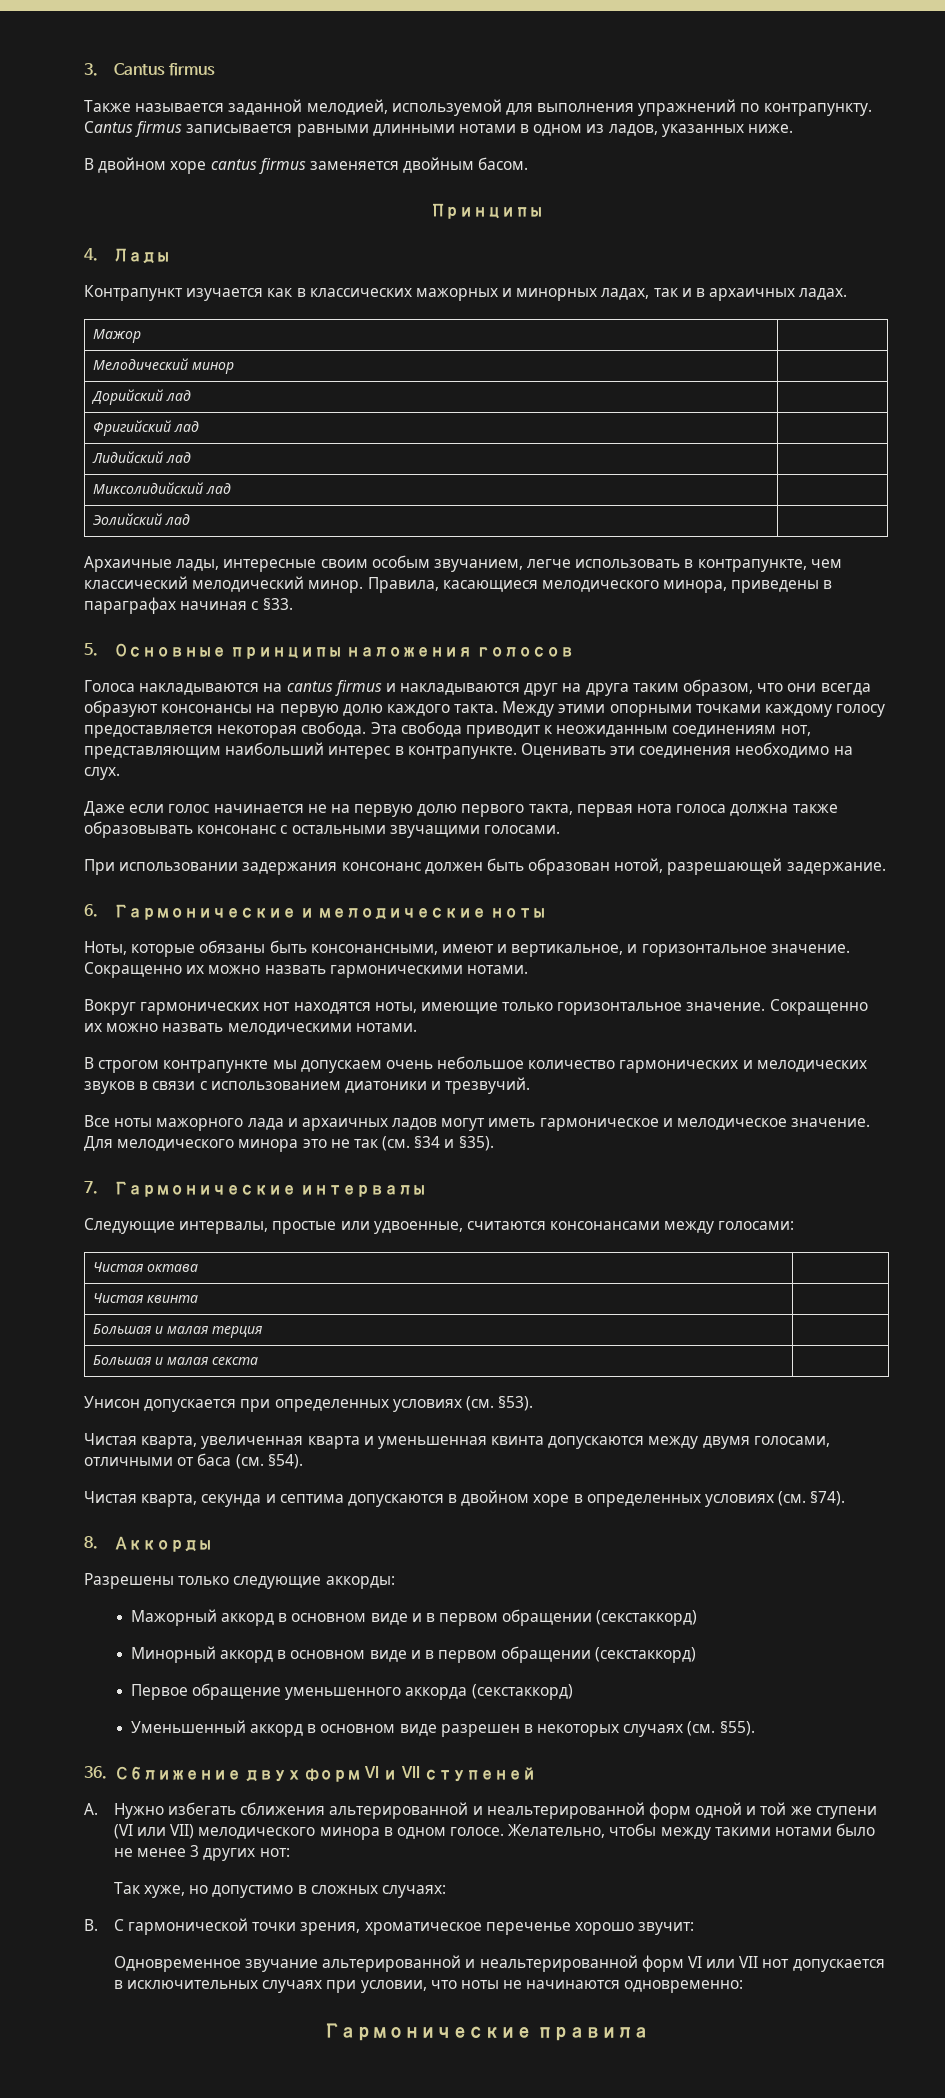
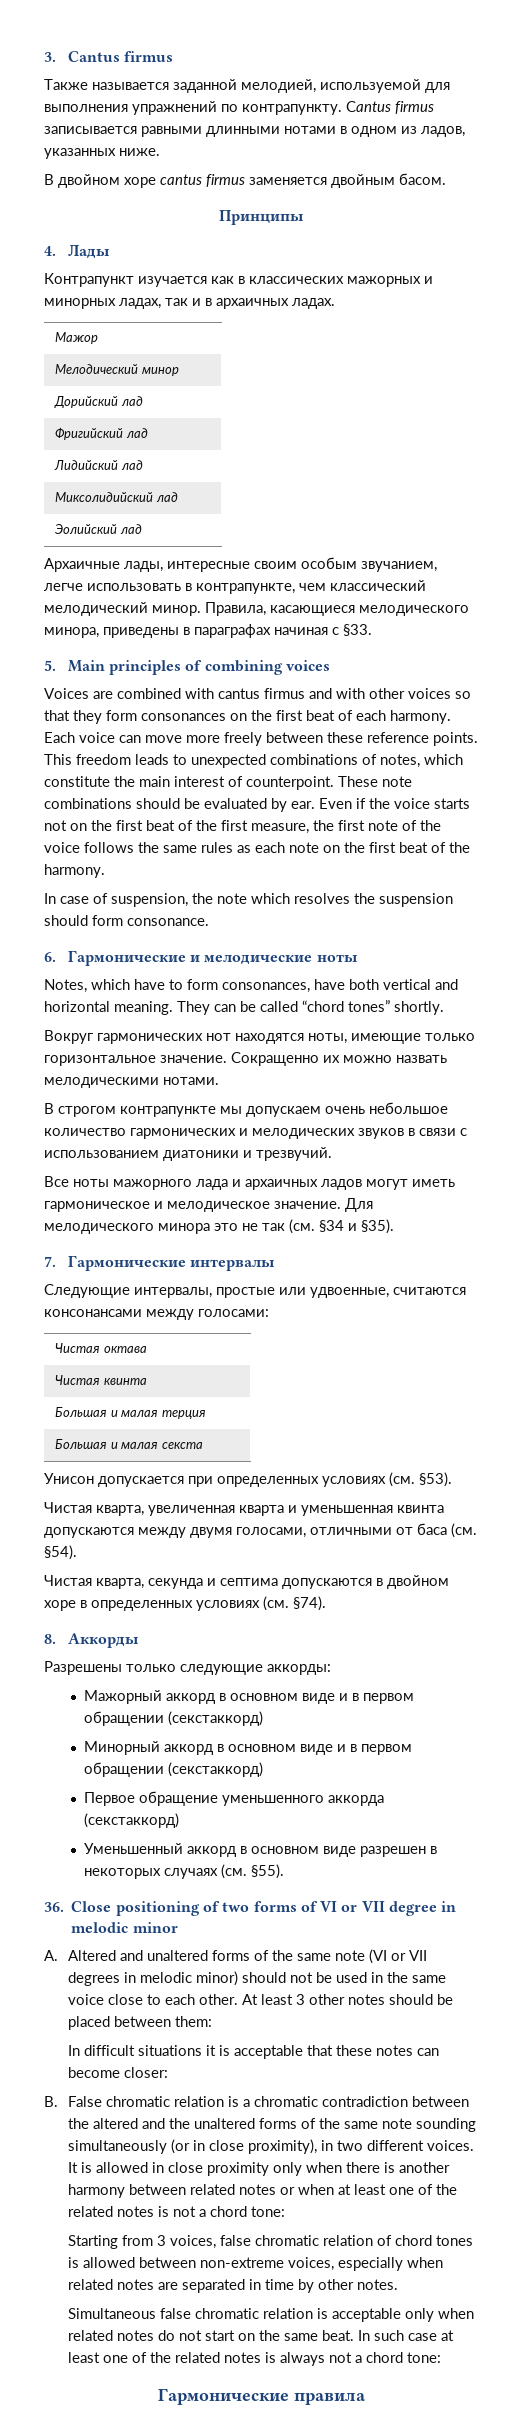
- 5. Основные принципы наложения голосов
- Голоса накладываются на cantus firmus и накладываются друг на друга таким образом, что они всегда образуют консонансы на первую долю каждого такта. Между этими опорными точками каждому голосу предоставляется некоторая свобода. Эта свобода приводит к неожиданным соединениям нот, представляющим наибольший интерес в контрапункте. Оценивать эти соединения необходимо на слух.
- Даже если голос начинается не на первую долю первого такта, первая нота голоса должна также образовывать консонанс с остальными звучащими голосами.
- При использовании задержания консонанс должен быть образован нотой, разрешающей задержание.
+ 5. Main principles of combining voices
+ Voices are combined with cantus firmus and with other voices so that they form consonances on the first beat of each harmony. Each voice can move more freely between these reference points. This freedom leads to unexpected combinations of notes, which constitute the main interest of counterpoint. These note combinations should be evaluated by ear. Even if the voice starts not on the first beat of the first measure, the first note of the voice follows the same rules as each note on the first beat of the harmony.
+ In case of suspension, the note which resolves the suspension should form consonance.
- Ноты, которые обязаны быть консонансными, имеют и вертикальное, и горизонтальное значение. Сокращенно их можно назвать гармоническими нотами.
+ Notes, which have to form consonances, have both vertical and horizontal meaning. They can be called “chord tones” shortly.
- 36. Сближение двух форм VI и VII ступеней
- A. Нужно избегать сближения альтерированной и неальтерированной форм одной и той же ступени (VI или VII) мелодического минора в одном голосе. Желательно, чтобы между такими нотами было не менее 3 других нот:
- Так хуже, но допустимо в сложных случаях:
- B. С гармонической точки зрения, хроматическое переченье хорошо звучит:
- Одновременное звучание альтерированной и неальтерированной форм VI или VII нот допускается в исключительных случаях при условии, что ноты не начинаются одновременно:
+ 36. Close positioning of two forms of VI or VII degree in melodic minor
+ A. Altered and unaltered forms of the same note (VI or VII degrees in melodic minor) should not be used in the same voice close to each other. At least 3 other notes should be placed between them:
+ In difficult situations it is acceptable that these notes can become closer:
+ B. False chromatic relation is a chromatic contradiction between the altered and the unaltered forms of the same note sounding simultaneously (or in close proximity), in two different voices. It is allowed in close proximity only when there is another harmony between related notes or when at least one of the related notes is not a chord tone:
+ Starting from 3 voices, false chromatic relation of chord tones is allowed between non-extreme voices, especially when related notes are separated in time by other notes.
+ Simultaneous false chromatic relation is acceptable only when related notes do not start on the same beat. In such case at least one of the related notes is always not a chord tone:

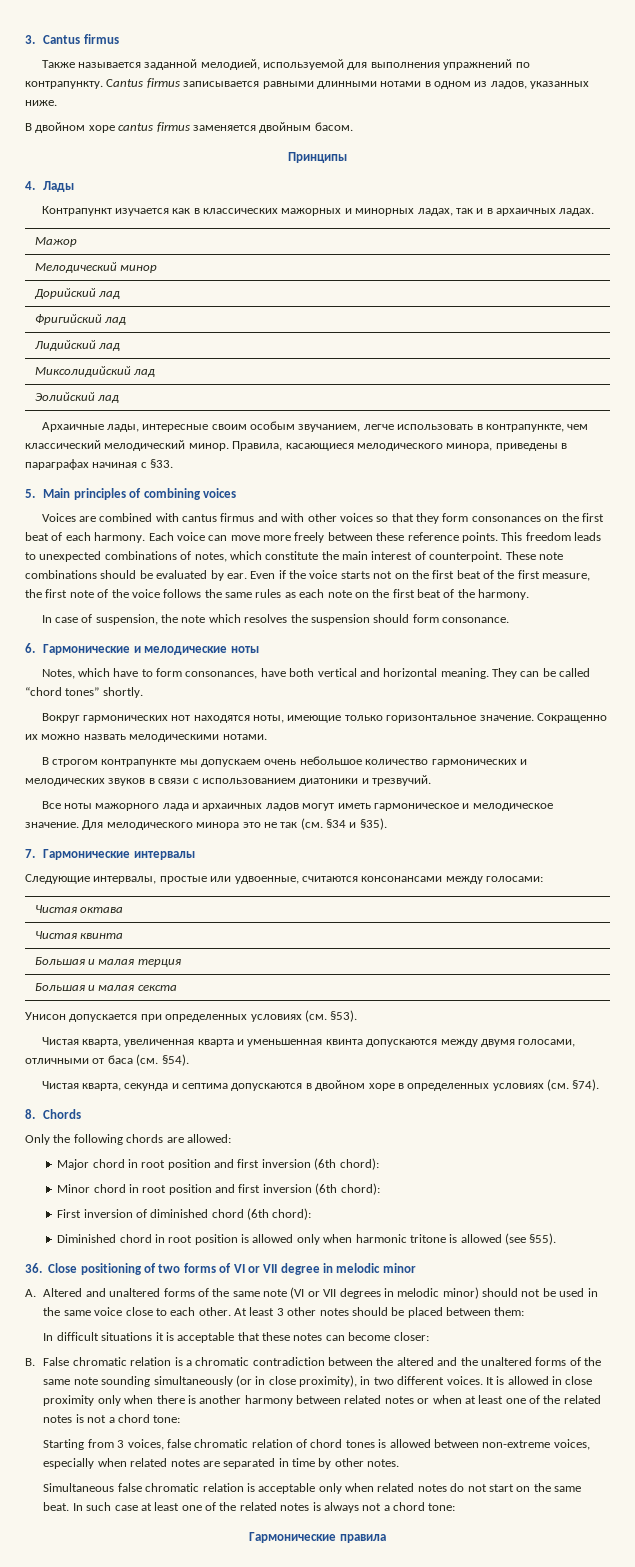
- 8. Аккорды
- Разрешены только следующие аккорды:
- Мажорный аккорд в основном виде и в первом обращении (секстаккорд)
- Минорный аккорд в основном виде и в первом обращении (секстаккорд)
- Первое обращение уменьшенного аккорда (секстаккорд)
- Уменьшенный аккорд в основном виде разрешен в некоторых случаях (см. §55).
+ 8. Chords
+ Only the following chords are allowed:
+ Major chord in root position and first inversion (6th chord):
+ Minor chord in root position and first inversion (6th chord):
+ First inversion of diminished chord (6th chord):
+ Diminished chord in root position is allowed only when harmonic tritone is allowed (see §55).

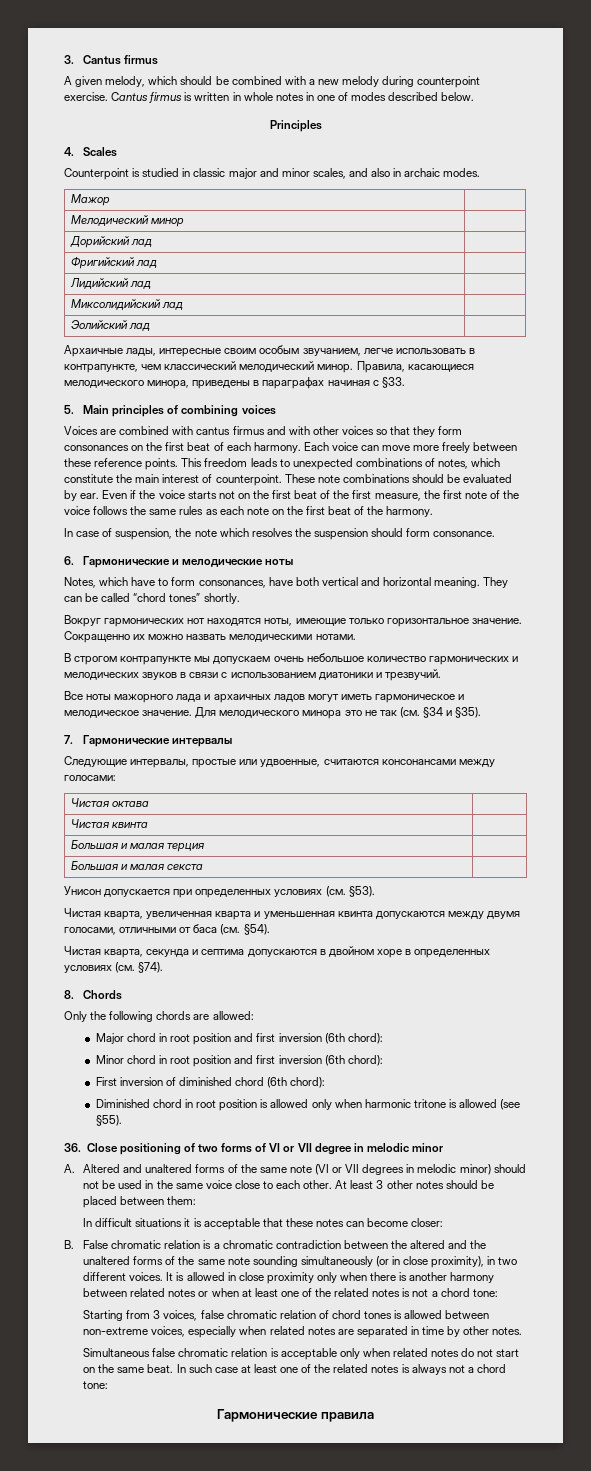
- Также называется заданной мелодией, используемой для выполнения упражнений по контрапункту. Cantus firmus записывается равными длинными нотами в одном из ладов, указанных ниже.
- В двойном хоре cantus firmus заменяется двойным басом.
- Принципы
- 4. Лады
- Контрапункт изучается как в классических мажорных и минорных ладах, так и в архаичных ладах.
+ A given melody, which should be combined with a new melody during counterpoint exercise. Cantus firmus is written in whole notes in one of modes described below.
+ Principles
+ 4. Scales
+ Counterpoint is studied in classic major and minor scales, and also in archaic modes.

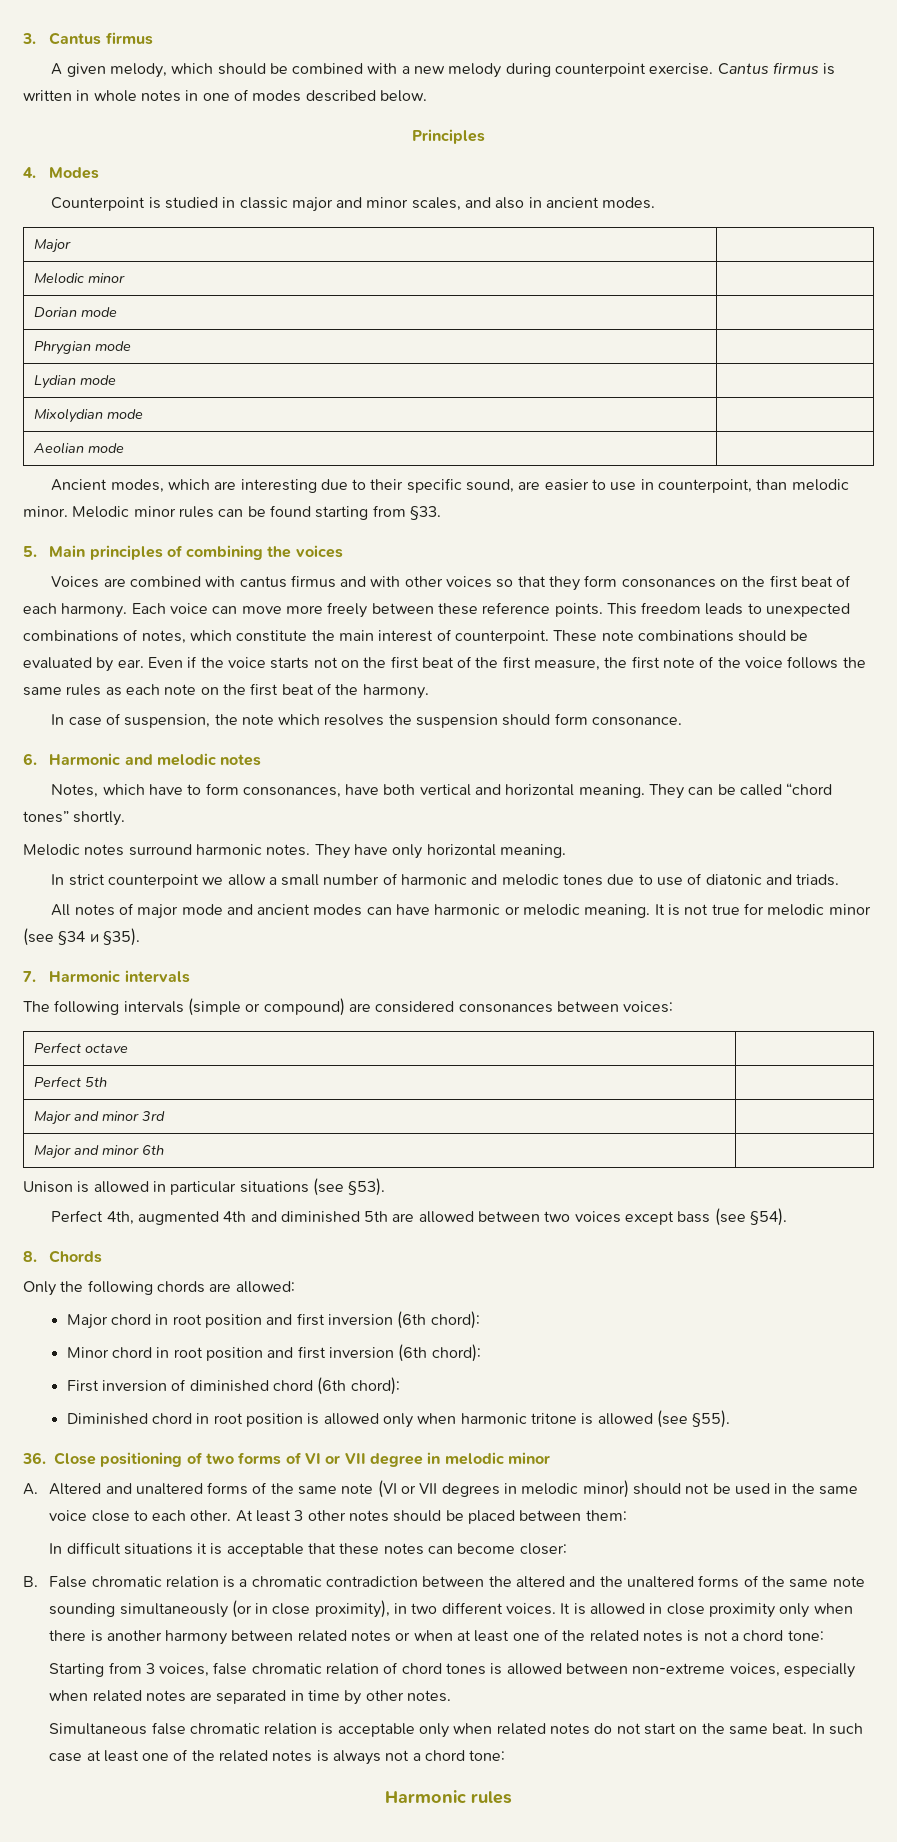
- 4. Scales
+ 4. Modes
- Counterpoint is studied in classic major and minor scales, and also in archaic modes.
+ Counterpoint is studied in classic major and minor scales, and also in ancient modes.
- Мажор |
- Мелодический минор |
- Дорийский лад |
- Фригийский лад |
- Лидийский лад |
- Миксолидийский лад |
- Эолийский лад |
- Архаичные лады, интересные своим особым звучанием, легче использовать в контрапункте, чем классический мелодический минор. Правила, касающиеся мелодического минора, приведены в параграфах начиная с §33.
+ Major |
+ Melodic minor |
+ Dorian mode |
+ Phrygian mode |
+ Lydian mode |
+ Mixolydian mode |
+ Aeolian mode |
+ Ancient modes, which are interesting due to their specific sound, are easier to use in counterpoint, than melodic minor. Melodic minor rules can be found starting from §33.
- 5. Main principles of combining voices
+ 5. Main principles of combining the voices
- 6. Гармонические и мелодические ноты
+ 6. Harmonic and melodic notes
- Вокруг гармонических нот находятся ноты, имеющие только горизонтальное значение. Сокращенно их можно назвать мелодическими нотами.
- В строгом контрапункте мы допускаем очень небольшое количество гармонических и мелодических звуков в связи с использованием диатоники и трезвучий.
- Все ноты мажорного лада и архаичных ладов могут иметь гармоническое и мелодическое значение. Для мелодического минора это не так (см. §34 и §35).
- 7. Гармонические интервалы
- Следующие интервалы, простые или удвоенные, считаются консонансами между голосами:
- Чистая октава |
- Чистая квинта |
- Большая и малая терция |
- Большая и малая секста |
- Унисон допускается при определенных условиях (см. §53).
- Чистая кварта, увеличенная кварта и уменьшенная квинта допускаются между двумя голосами, отличными от баса (см. §54).
- Чистая кварта, секунда и септима допускаются в двойном хоре в определенных условиях (см. §74).
+ Melodic notes surround harmonic notes. They have only horizontal meaning.
+ In strict counterpoint we allow a small number of harmonic and melodic tones due to use of diatonic and triads.
+ All notes of major mode and ancient modes can have harmonic or melodic meaning. It is not true for melodic minor (see §34 и §35).
+ 7. Harmonic intervals
+ The following intervals (simple or compound) are considered consonances between voices:
+ Perfect octave |
+ Perfect 5th |
+ Major and minor 3rd |
+ Major and minor 6th |
+ Unison is allowed in particular situations (see §53).
+ Perfect 4th, augmented 4th and diminished 5th are allowed between two voices except bass (see §54).
- Гармонические правила
+ Harmonic rules

